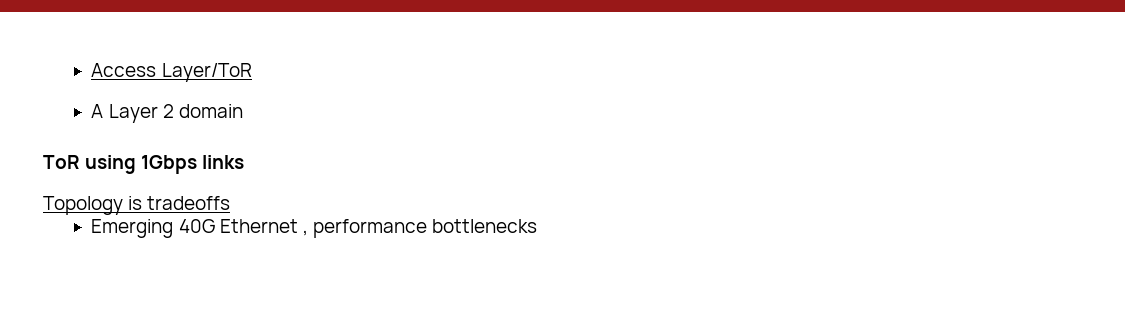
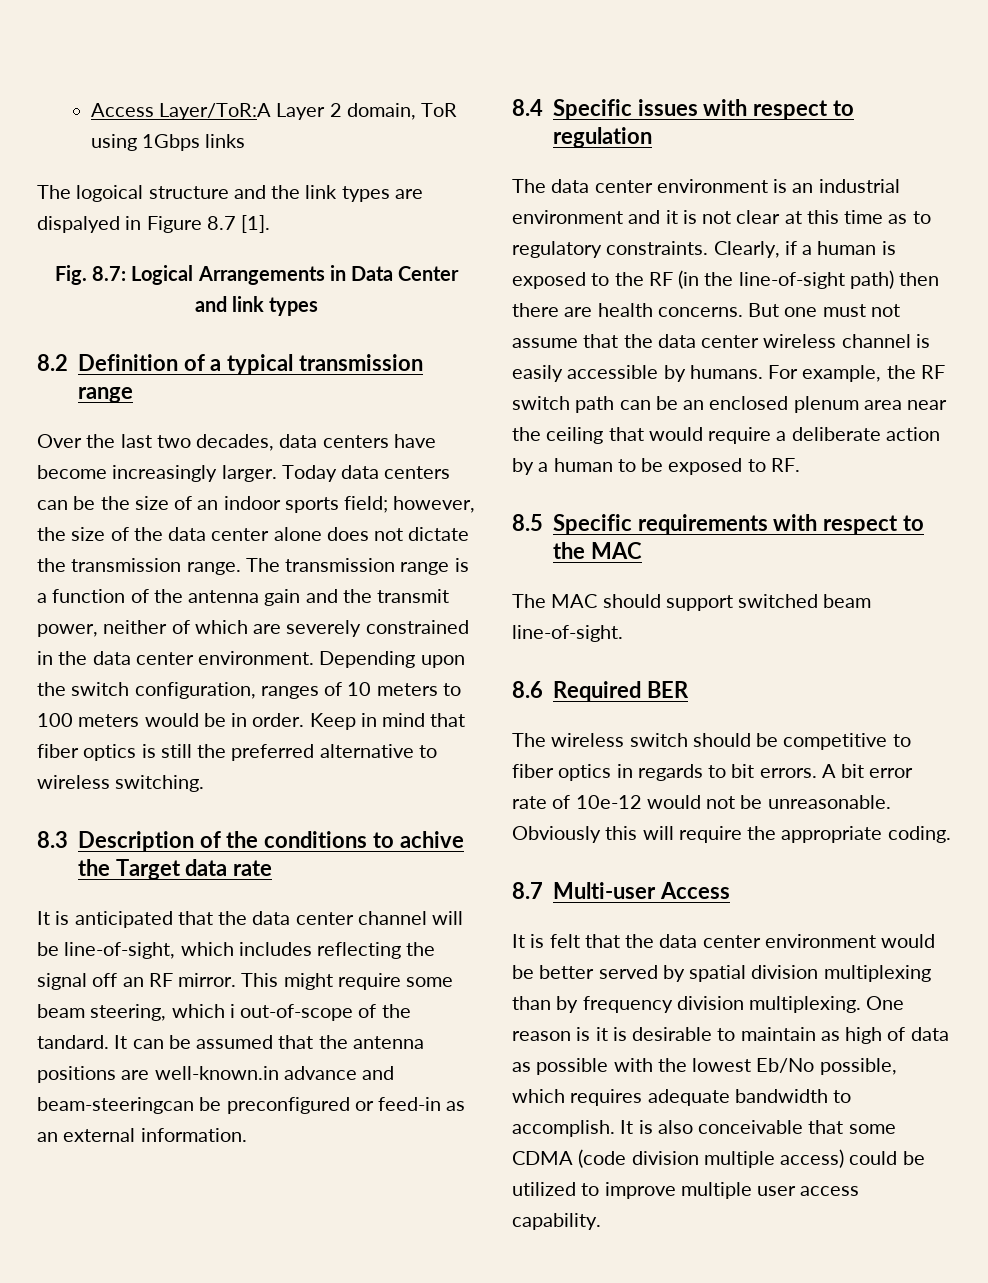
- Access Layer/ToR
- A Layer 2 domain
- ToR using 1Gbps links
+ Access Layer/ToR:A Layer 2 domain, ToR using 1Gbps links
- Topology is tradeoffs
- Emerging 40G Ethernet , performance bottlenecks
+ The logoical structure and the link types are dispalyed in Figure 8.7 [1].
+ Fig. 8.7: Logical Arrangements in Data Center and link types
+ 8.2 Definition of a typical transmission range
+ Over the last two decades, data centers have become increasingly larger. Today data centers can be the size of an indoor sports field; however, the size of the data center alone does not dictate the transmission range. The transmission range is a function of the antenna gain and the transmit power, neither of which are severely constrained in the data center environment. Depending upon the switch configuration, ranges of 10 meters to 100 meters would be in order. Keep in mind that fiber optics is still the preferred alternative to wireless switching.
+ 8.3 Description of the conditions to achive the Target data rate
+ It is anticipated that the data center channel will be line-of-sight, which includes reflecting the signal off an RF mirror. This might require some beam steering, which i out-of-scope of the tandard. It can be assumed that the antenna positions are well-known.in advance and beam-steeringcan be preconfigured or feed-in as an external information.
+ 8.4 Specific issues with respect to regulation
+ The data center environment is an industrial environment and it is not clear at this time as to regulatory constraints. Clearly, if a human is exposed to the RF (in the line-of-sight path) then there are health concerns. But one must not assume that the data center wireless channel is easily accessible by humans. For example, the RF switch path can be an enclosed plenum area near the ceiling that would require a deliberate action by a human to be exposed to RF.
+ 8.5 Specific requirements with respect to the MAC
+ The MAC should support switched beam line-of-sight.
+ 8.6 Required BER
+ The wireless switch should be competitive to fiber optics in regards to bit errors. A bit error rate of 10e-12 would not be unreasonable. Obviously this will require the appropriate coding.
+ 8.7 Multi-user Access
+ It is felt that the data center environment would be better served by spatial division multiplexing than by frequency division multiplexing. One reason is it is desirable to maintain as high of data as possible with the lowest Eb/No possible, which requires adequate bandwidth to accomplish. It is also conceivable that some CDMA (code division multiple access) could be utilized to improve multiple user access capability.

